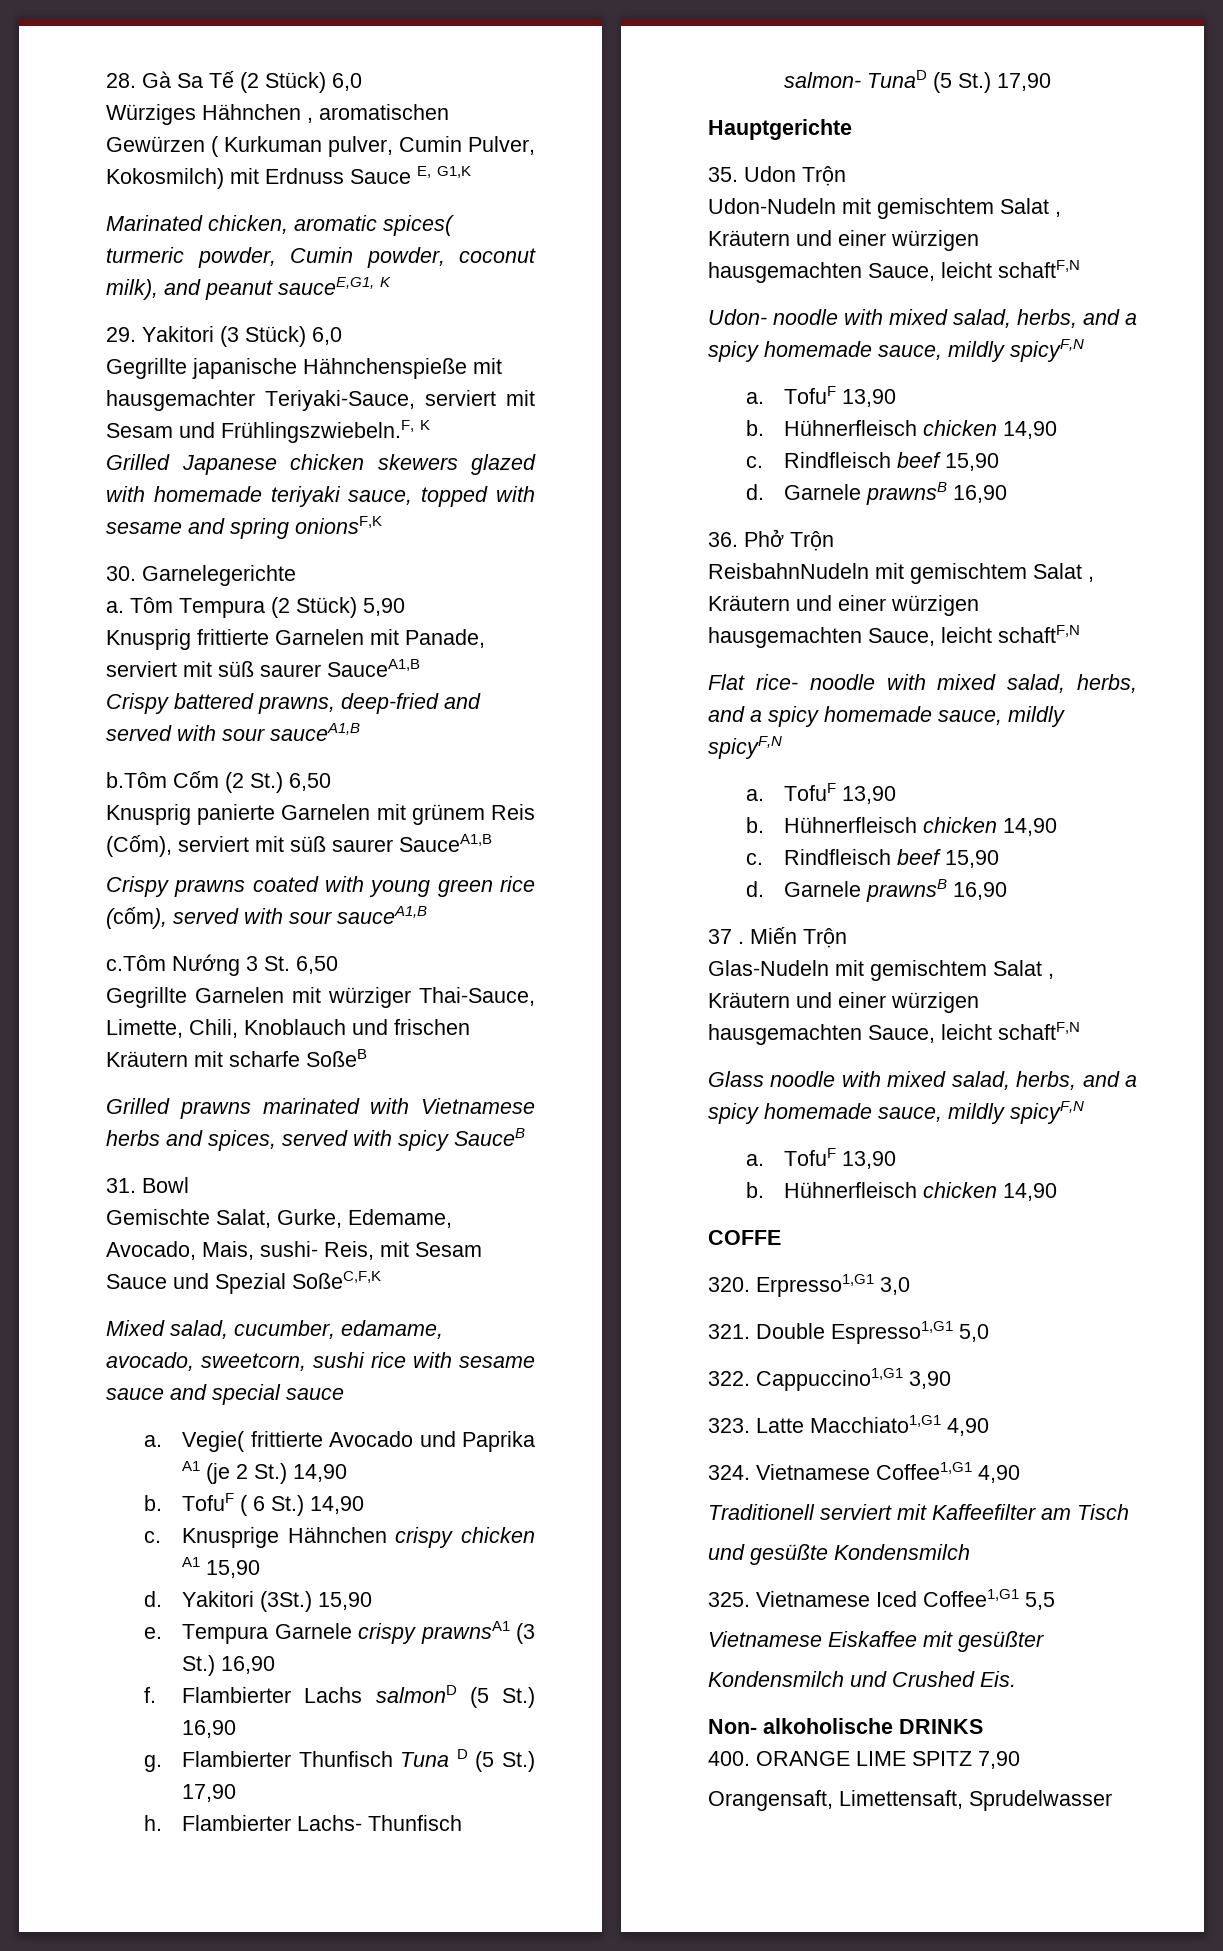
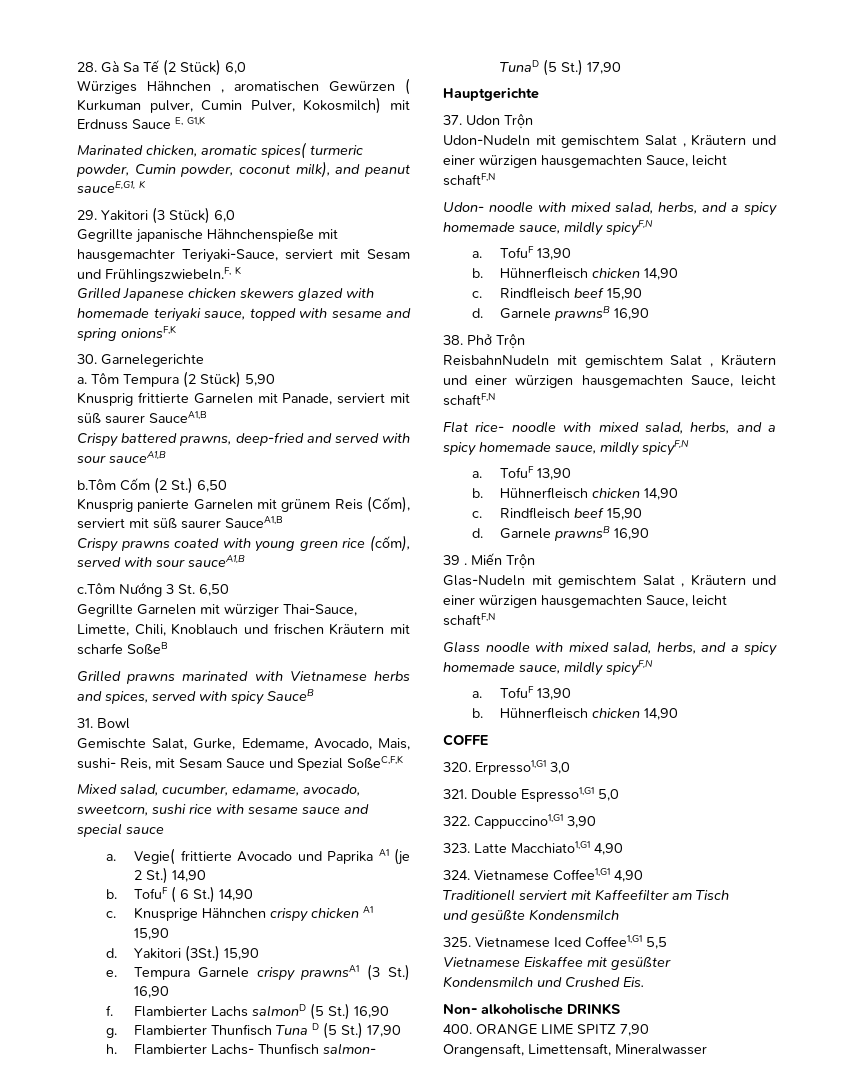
- 35. Udon Trộn
+ 37. Udon Trộn
- 36. Phở Trộn
+ 38. Phở Trộn
- 37 .
+ 39 .
- Orangensaft, Limettensaft, Sprudelwasser
+ Orangensaft, Limettensaft, Mineralwasser

